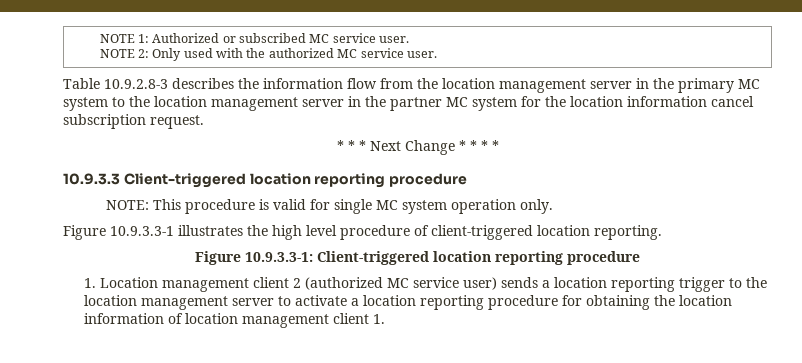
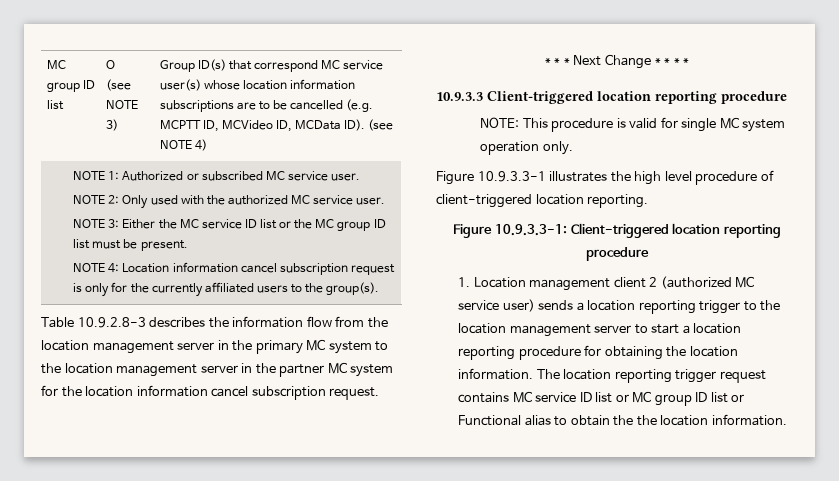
+ MC group ID list | O
+ (see NOTE 3) | Group ID(s) that correspond MC service user(s) whose location information subscriptions are to be cancelled (e.g. MCPTT ID, MCVideo ID, MCData ID). (see NOTE 4)
+ NOTE 3: Either the MC service ID list or the MC group ID list must be present.
+ NOTE 4: Location information cancel subscription request is only for the currently affiliated users to the group(s).
- 1. Location management client 2 (authorized MC service user) sends a location reporting trigger to the location management server to activate a location reporting procedure for obtaining the location information of location management client 1.
+ 1. Location management client 2 (authorized MC service user) sends a location reporting trigger to the location management server to start a location reporting procedure for obtaining the location information. The location reporting trigger request contains MC service ID list or MC group ID list or Functional alias to obtain the the location information.

